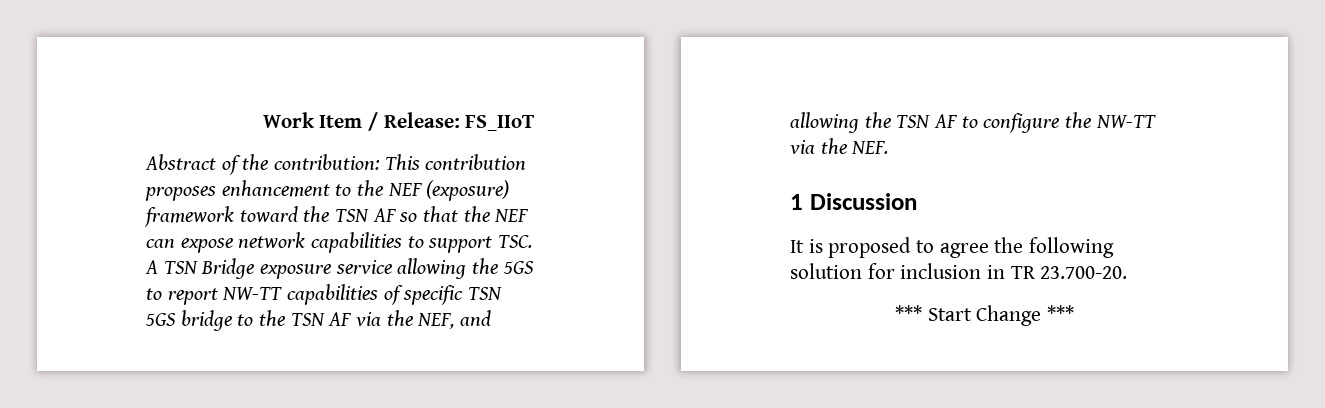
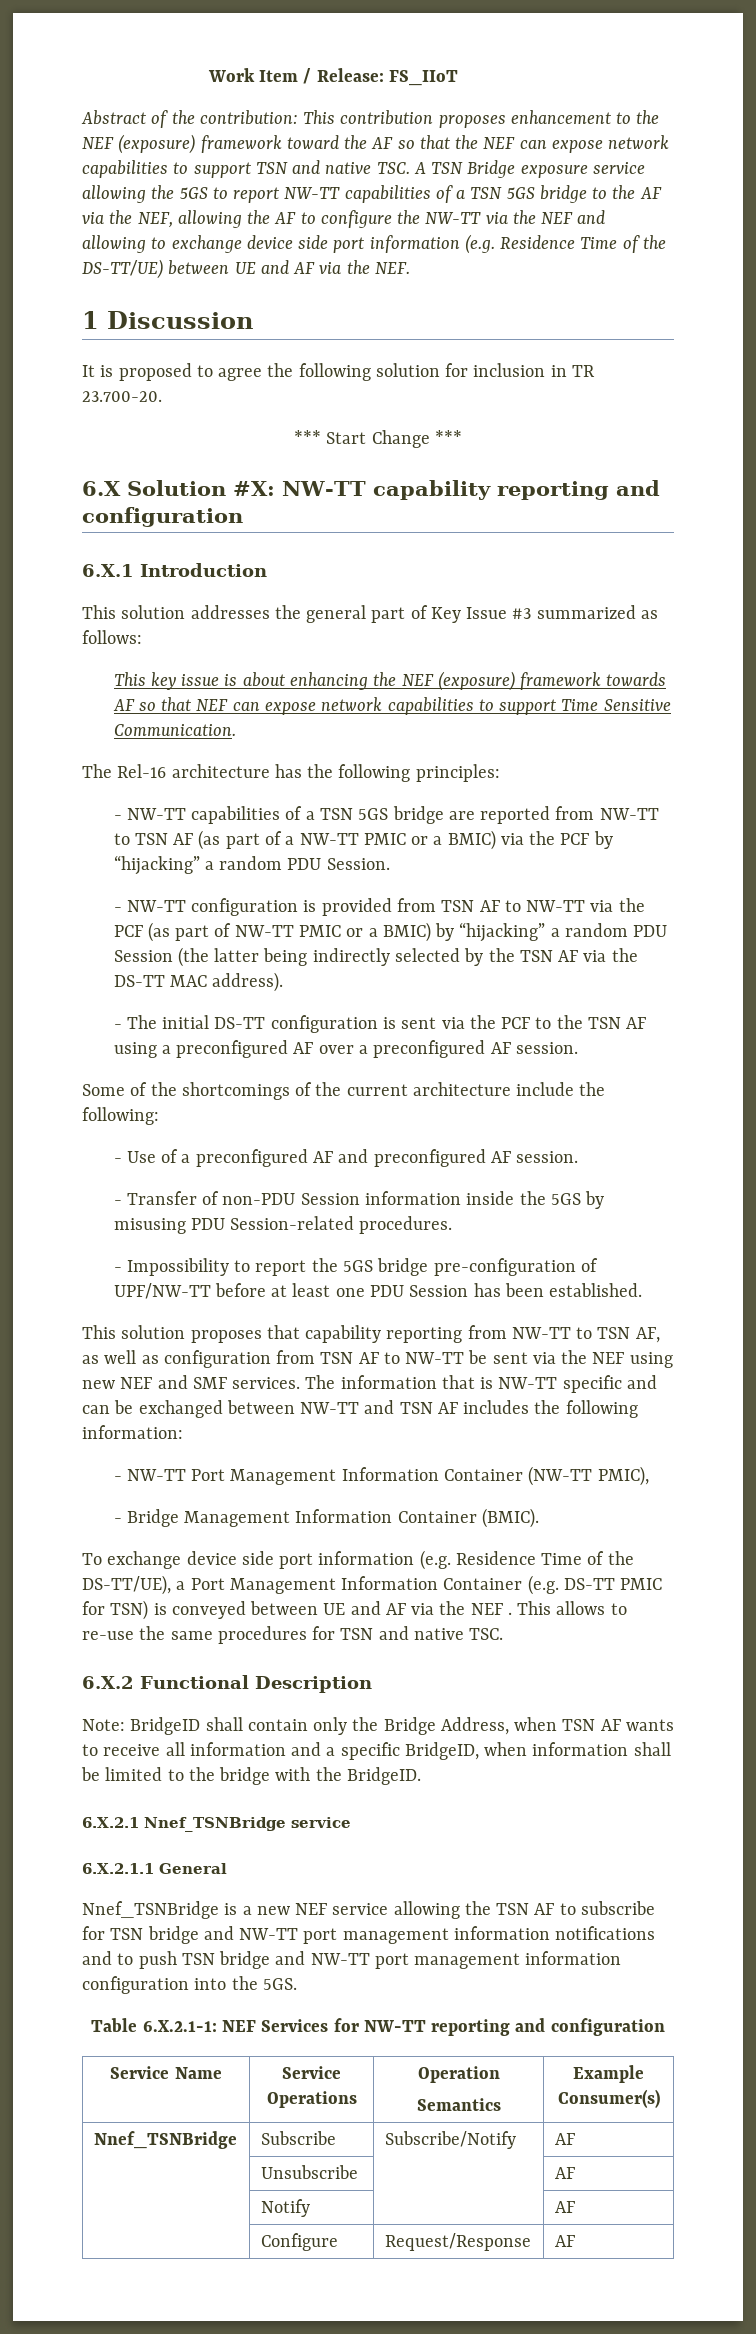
- Abstract of the contribution: This contribution proposes enhancement to the NEF (exposure) framework toward the TSN AF so that the NEF can expose network capabilities to support TSC. A TSN Bridge exposure service allowing the 5GS to report NW-TT capabilities of specific TSN 5GS bridge to the TSN AF via the NEF, and allowing the TSN AF to configure the NW-TT via the NEF.
+ Abstract of the contribution: This contribution proposes enhancement to the NEF (exposure) framework toward the AF so that the NEF can expose network capabilities to support TSN and native TSC. A TSN Bridge exposure service allowing the 5GS to report NW-TT capabilities of a TSN 5GS bridge to the AF via the NEF, allowing the AF to configure the NW-TT via the NEF and allowing to exchange device side port information (e.g. Residence Time of the DS-TT/UE) between UE and AF via the NEF.
+ 6.X Solution #X: NW-TT capability reporting and configuration
+ 6.X.1 Introduction
+ This solution addresses the general part of Key Issue #3 summarized as follows:
+ This key issue is about enhancing the NEF (exposure) framework towards AF so that NEF can expose network capabilities to support Time Sensitive Communication.
+ The Rel-16 architecture has the following principles:
+ - NW-TT capabilities of a TSN 5GS bridge are reported from NW-TT to TSN AF (as part of a NW-TT PMIC or a BMIC) via the PCF by “hijacking” a random PDU Session.
+ - NW-TT configuration is provided from TSN AF to NW-TT via the PCF (as part of NW-TT PMIC or a BMIC) by “hijacking” a random PDU Session (the latter being indirectly selected by the TSN AF via the DS-TT MAC address).
+ - The initial DS-TT configuration is sent via the PCF to the TSN AF using a preconfigured AF over a preconfigured AF session.
+ Some of the shortcomings of the current architecture include the following:
+ - Use of a preconfigured AF and preconfigured AF session.
+ - Transfer of non-PDU Session information inside the 5GS by misusing PDU Session-related procedures.
+ - Impossibility to report the 5GS bridge pre-configuration of UPF/NW-TT before at least one PDU Session has been established.
+ This solution proposes that capability reporting from NW-TT to TSN AF, as well as configuration from TSN AF to NW-TT be sent via the NEF using new NEF and SMF services. The information that is NW-TT specific and can be exchanged between NW-TT and TSN AF includes the following information:
+ - NW-TT Port Management Information Container (NW-TT PMIC),
+ - Bridge Management Information Container (BMIC).
+ To exchange device side port information (e.g. Residence Time of the DS-TT/UE), a Port Management Information Container (e.g. DS-TT PMIC for TSN) is conveyed between UE and AF via the NEF . This allows to re-use the same procedures for TSN and native TSC.
+ 6.X.2 Functional Description
+ Note: BridgeID shall contain only the Bridge Address, when TSN AF wants to receive all information and a specific BridgeID, when information shall be limited to the bridge with the BridgeID.
+ 6.X.2.1 Nnef_TSNBridge service
+ 6.X.2.1.1 General
+ Nnef_TSNBridge is a new NEF service allowing the TSN AF to subscribe for TSN bridge and NW-TT port management information notifications and to push TSN bridge and NW-TT port management information configuration into the 5GS.
+ Table 6.X.2.1-1: NEF Services for NW-TT reporting and configuration
+ Service Name | Service Operations | Operation
+ Semantics | Example Consumer(s)
+ Nnef_TSNBridge | Subscribe | Subscribe/Notify | AF
+ | Unsubscribe | | AF
+ | Notify | | AF
+ | Configure | Request/Response | AF

